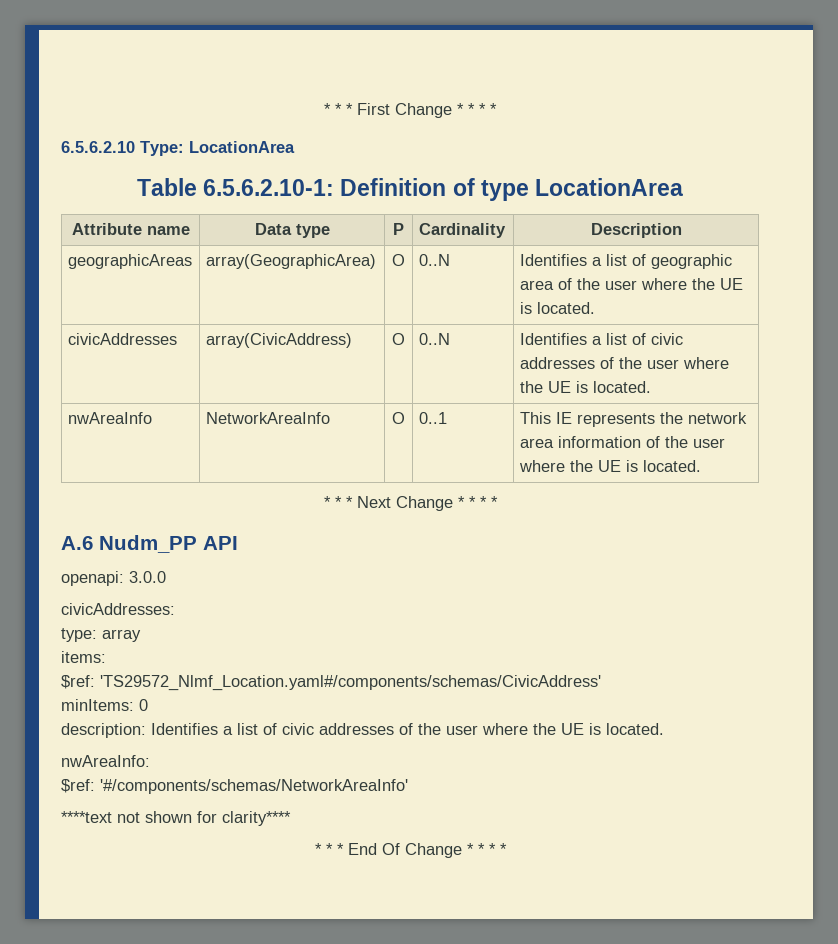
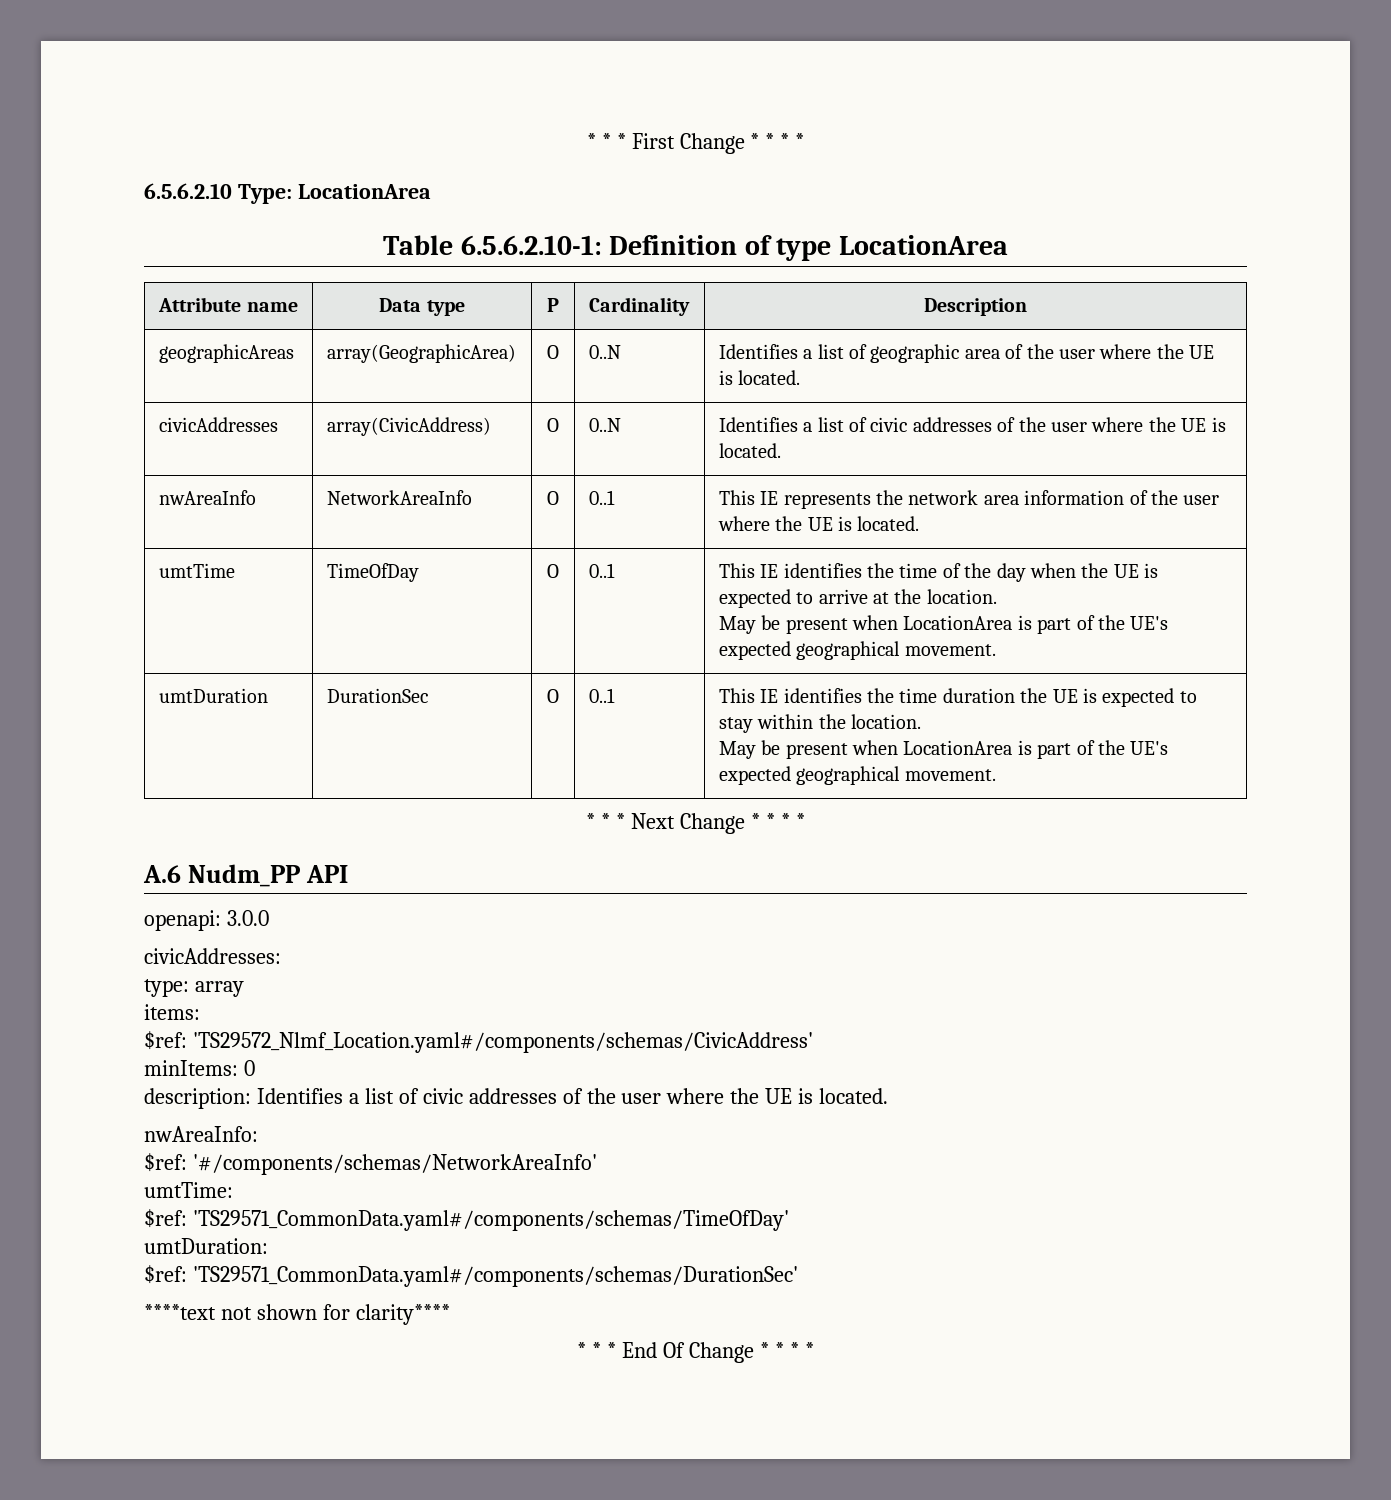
+ umtTime | TimeOfDay | O | 0..1 | This IE identifies the time of the day when the UE is expected to arrive at the location.
+ May be present when LocationArea is part of the UE's expected geographical movement.
+ umtDuration | DurationSec | O | 0..1 | This IE identifies the time duration the UE is expected to stay within the location.
+ May be present when LocationArea is part of the UE's expected geographical movement.
+ umtTime:
+ $ref: 'TS29571_CommonData.yaml#/components/schemas/TimeOfDay'
+ umtDuration:
+ $ref: 'TS29571_CommonData.yaml#/components/schemas/DurationSec'

